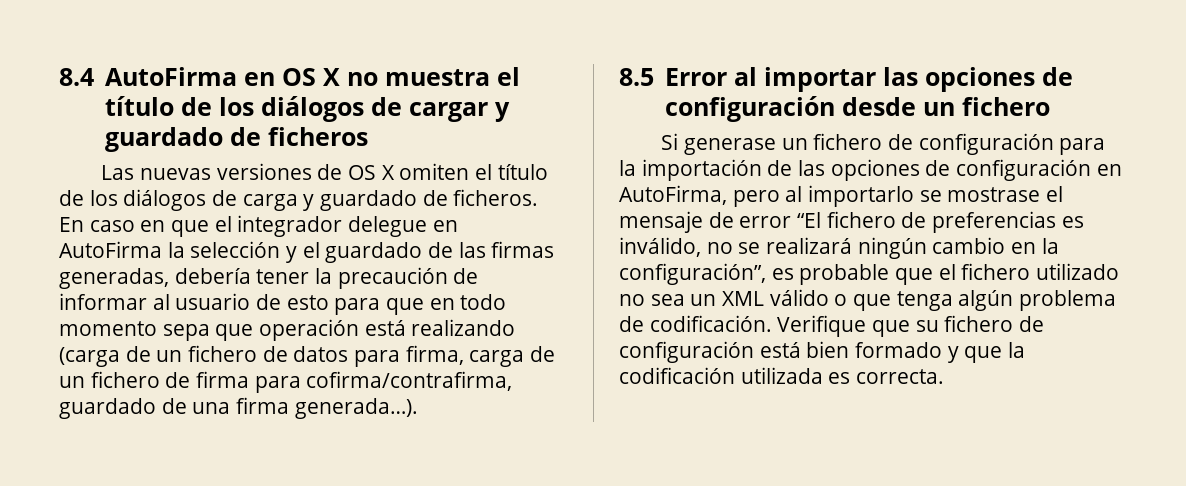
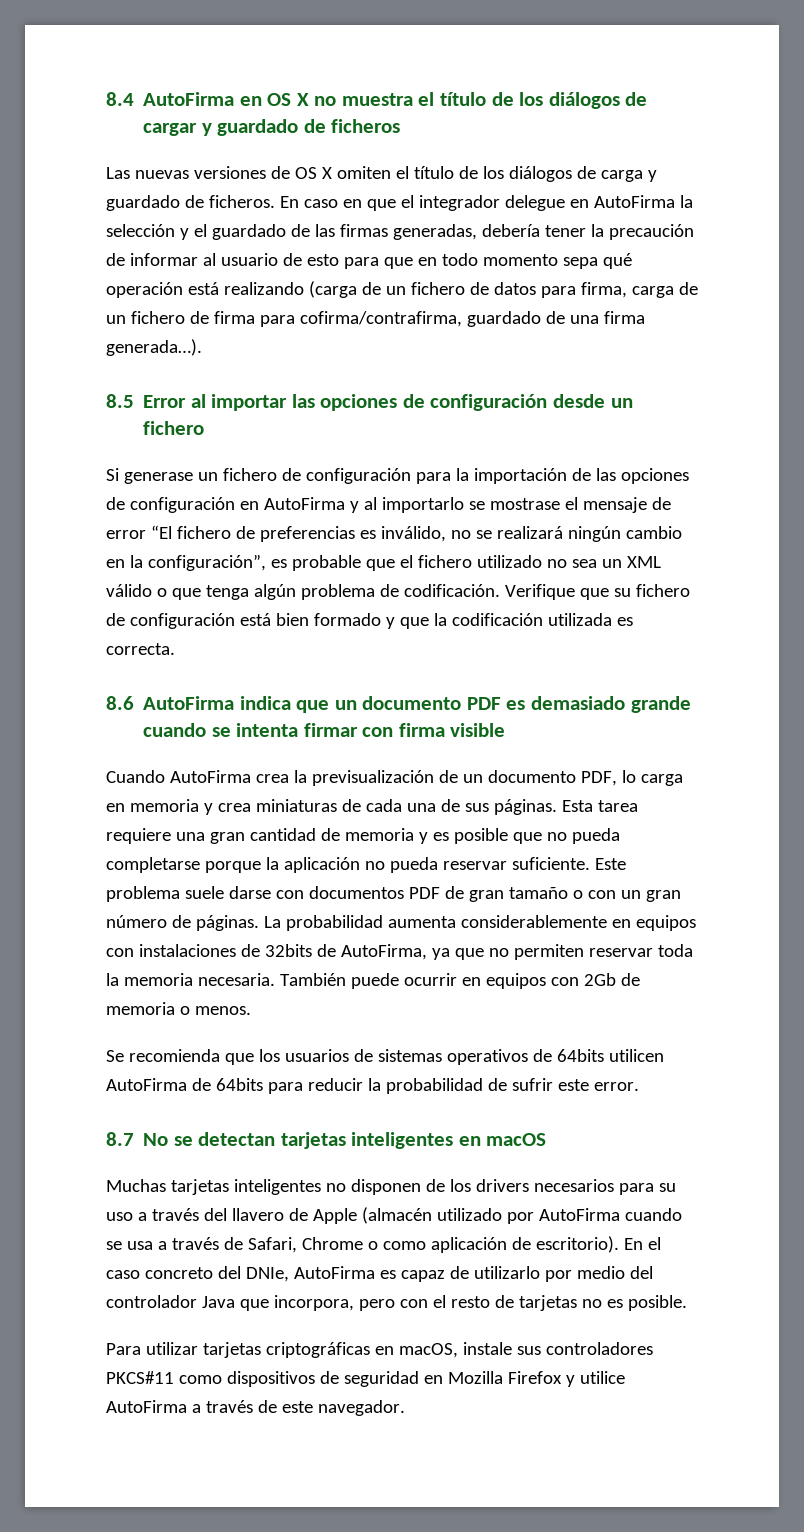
- En caso en que el integrador delegue en AutoFirma la selección y el guardado de las firmas generadas, debería tener la precaución de informar al usuario de esto para que en todo momento sepa que operación está realizando (carga de un fichero de datos para firma, carga de un fichero de firma para cofirma/contrafirma, guardado de una firma generada…).
+ En caso en que el integrador delegue en AutoFirma la selección y el guardado de las firmas generadas, debería tener la precaución de informar al usuario de esto para que en todo momento sepa qué operación está realizando (carga de un fichero de datos para firma, carga de un fichero de firma para cofirma/contrafirma, guardado de una firma generada…).
- Si generase un fichero de configuración para la importación de las opciones de configuración en AutoFirma, pero al importarlo se mostrase el mensaje de error “El fichero de preferencias es inválido, no se realizará ningún cambio en la configuración”, es probable que el fichero utilizado no sea un XML válido o que tenga algún problema de codificación.
+ Si generase un fichero de configuración para la importación de las opciones de configuración en AutoFirma y al importarlo se mostrase el mensaje de error “El fichero de preferencias es inválido, no se realizará ningún cambio en la configuración”, es probable que el fichero utilizado no sea un XML válido o que tenga algún problema de codificación.
+ 8.6 AutoFirma indica que un documento PDF es demasiado grande cuando se intenta firmar con firma visible
+ Cuando AutoFirma crea la previsualización de un documento PDF, lo carga en memoria y crea miniaturas de cada una de sus páginas. Esta tarea requiere una gran cantidad de memoria y es posible que no pueda completarse porque la aplicación no pueda reservar suficiente. Este problema suele darse con documentos PDF de gran tamaño o con un gran número de páginas. La probabilidad aumenta considerablemente en equipos con instalaciones de 32bits de AutoFirma, ya que no permiten reservar toda la memoria necesaria. También puede ocurrir en equipos con 2Gb de memoria o menos.
+ Se recomienda que los usuarios de sistemas operativos de 64bits utilicen AutoFirma de 64bits para reducir la probabilidad de sufrir este error.
+ 8.7 No se detectan tarjetas inteligentes en macOS
+ Muchas tarjetas inteligentes no disponen de los drivers necesarios para su uso a través del llavero de Apple (almacén utilizado por AutoFirma cuando se usa a través de Safari, Chrome o como aplicación de escritorio). En el caso concreto del DNIe, AutoFirma es capaz de utilizarlo por medio del controlador Java que incorpora, pero con el resto de tarjetas no es posible.
+ Para utilizar tarjetas criptográficas en macOS, instale sus controladores PKCS#11 como dispositivos de seguridad en Mozilla Firefox y utilice AutoFirma a través de este navegador.

